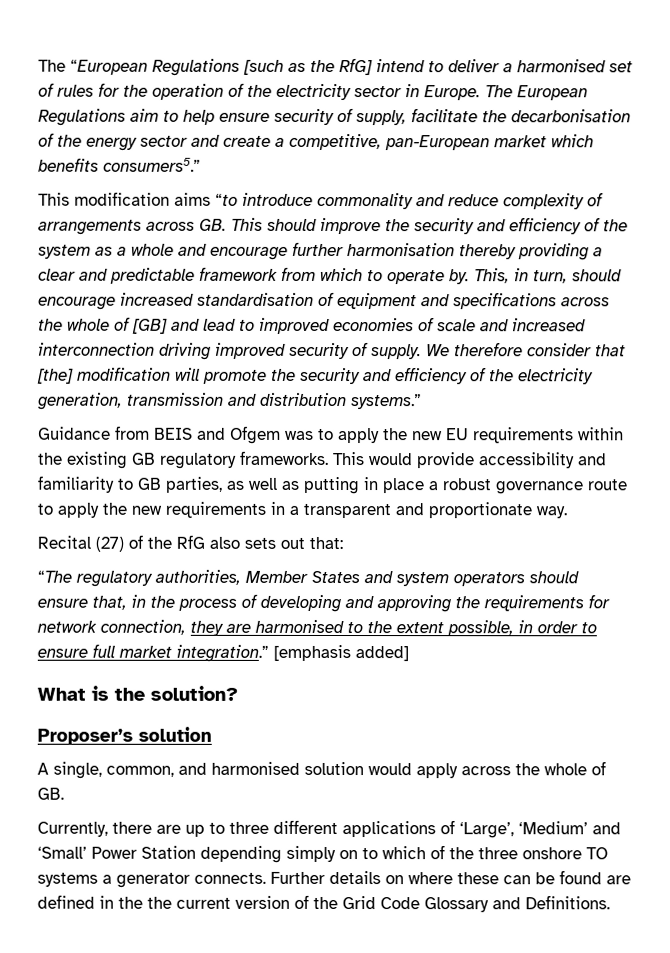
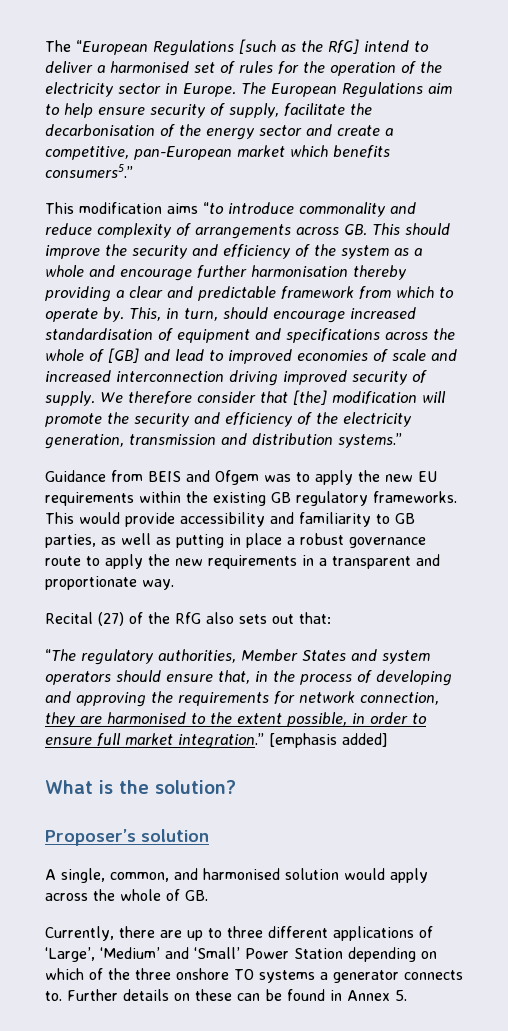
- Currently, there are up to three different applications of ‘Large’, ‘Medium’ and ‘Small’ Power Station depending simply on to which of the three onshore TO systems a generator connects.
+ Currently, there are up to three different applications of ‘Large’, ‘Medium’ and ‘Small’ Power Station depending on which of the three onshore TO systems a generator connects to.
- Further details on where these can be found are defined in the the current version of the Grid Code Glossary and Definitions.
+ Further details on these can be found in Annex 5.

